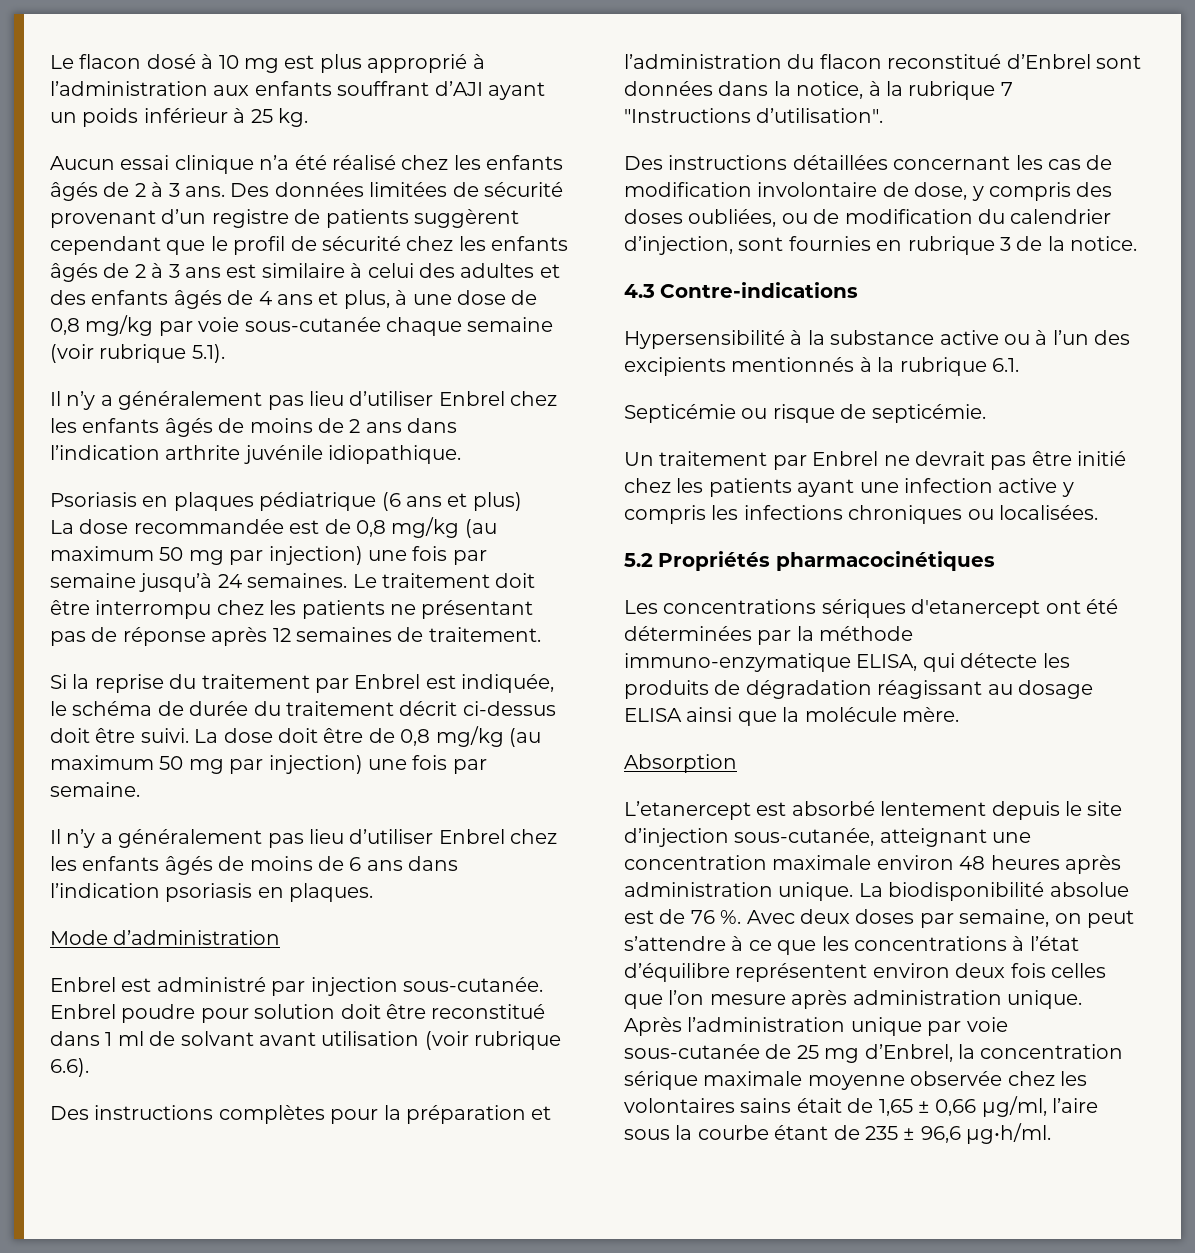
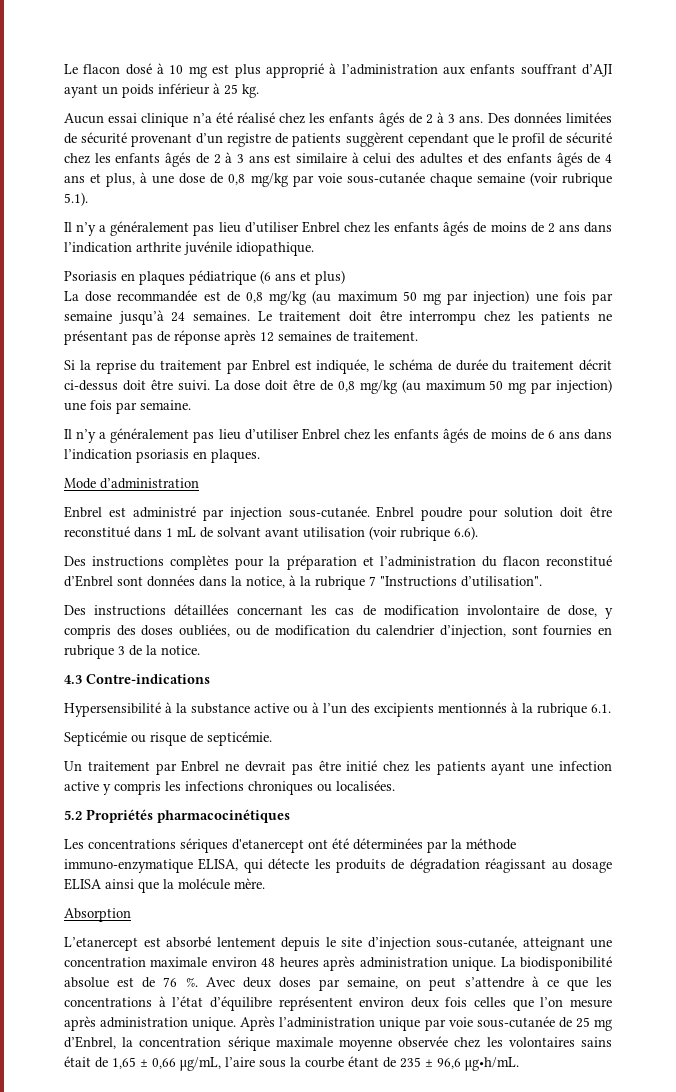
- Enbrel poudre pour solution doit être reconstitué dans 1 ml de solvant avant utilisation (voir rubrique 6.6).
+ Enbrel poudre pour solution doit être reconstitué dans 1 mL de solvant avant utilisation (voir rubrique 6.6).
- Après l’administration unique par voie sous-cutanée de 25 mg d’Enbrel, la concentration sérique maximale moyenne observée chez les volontaires sains était de 1,65 ± 0,66 μg/ml, l’aire sous la courbe étant de 235 ± 96,6 μg•h/ml.
+ Après l’administration unique par voie sous-cutanée de 25 mg d’Enbrel, la concentration sérique maximale moyenne observée chez les volontaires sains était de 1,65 ± 0,66 μg/mL, l’aire sous la courbe étant de 235 ± 96,6 μg•h/mL.

